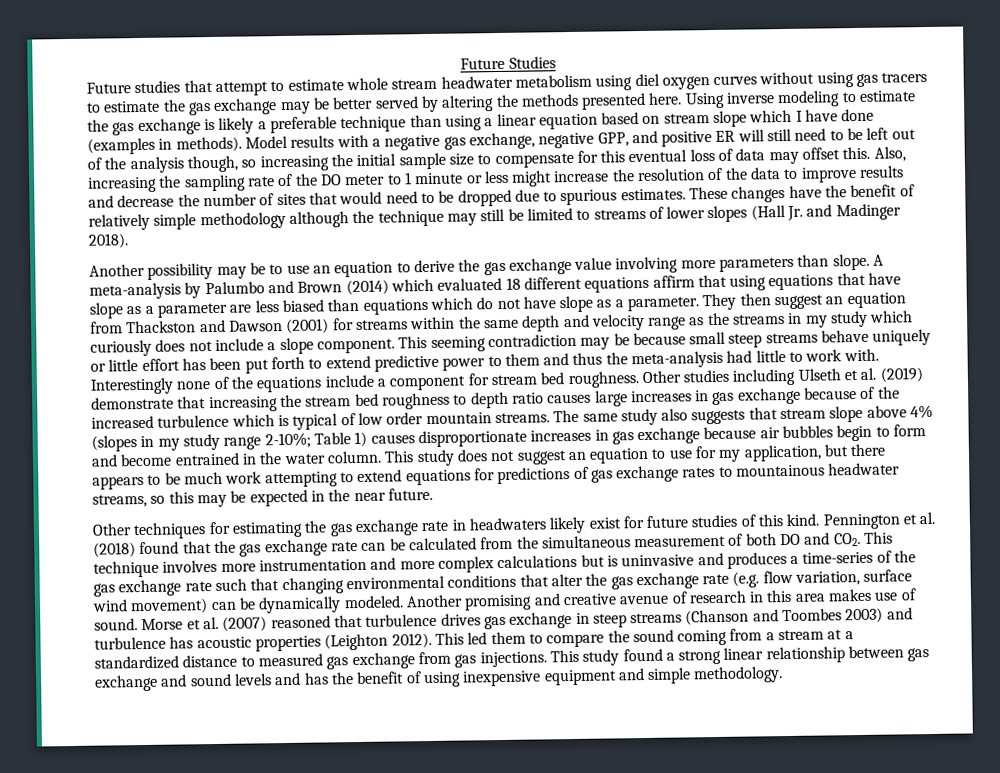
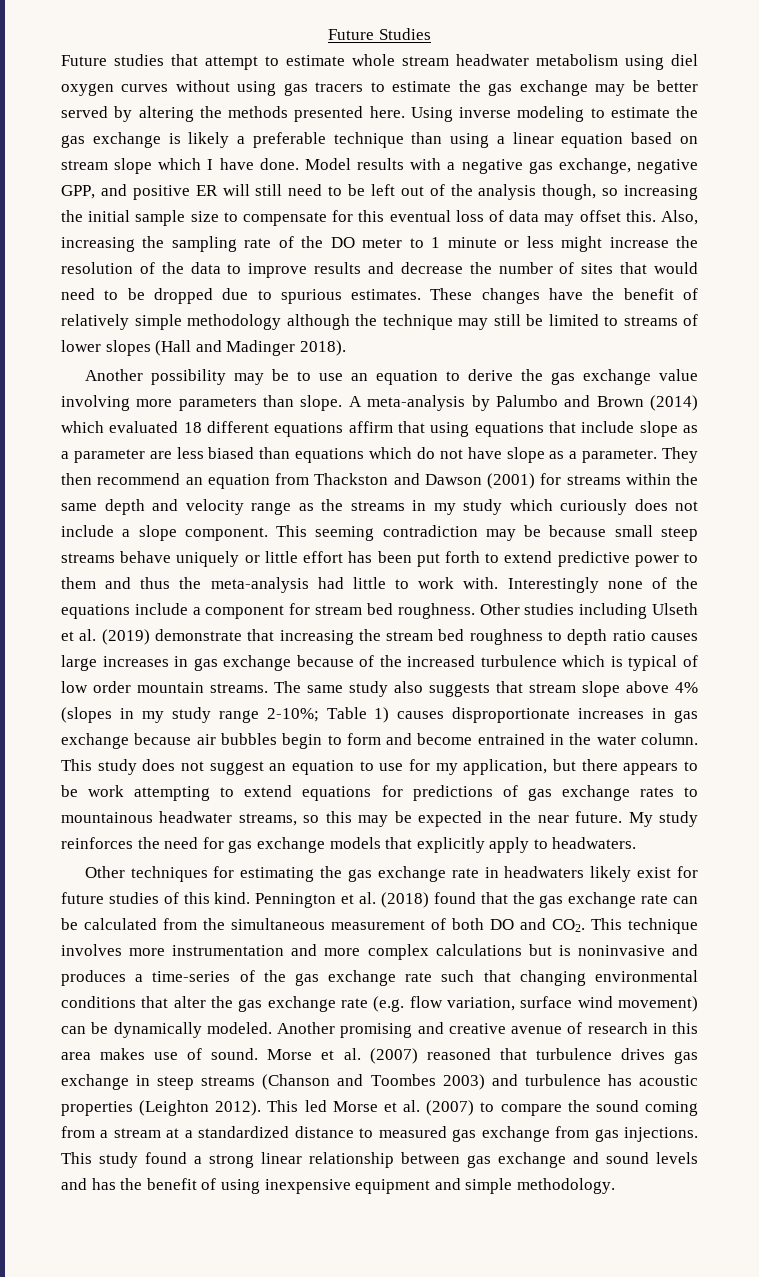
- Using inverse modeling to estimate the gas exchange is likely a preferable technique than using a linear equation based on stream slope which I have done (examples in methods).
+ Using inverse modeling to estimate the gas exchange is likely a preferable technique than using a linear equation based on stream slope which I have done.
- These changes have the benefit of relatively simple methodology although the technique may still be limited to streams of lower slopes (Hall Jr. and Madinger 2018).
+ These changes have the benefit of relatively simple methodology although the technique may still be limited to streams of lower slopes (Hall and Madinger 2018).
- A meta-analysis by Palumbo and Brown (2014) which evaluated 18 different equations affirm that using equations that have slope as a parameter are less biased than equations which do not have slope as a parameter.
+ A meta-analysis by Palumbo and Brown (2014) which evaluated 18 different equations affirm that using equations that include slope as a parameter are less biased than equations which do not have slope as a parameter.
- They then suggest an equation from Thackston and Dawson (2001) for streams within the same depth and velocity range as the streams in my study which curiously does not include a slope component.
+ They then recommend an equation from Thackston and Dawson (2001) for streams within the same depth and velocity range as the streams in my study which curiously does not include a slope component.
- This study does not suggest an equation to use for my application, but there appears to be much work attempting to extend equations for predictions of gas exchange rates to mountainous headwater streams, so this may be expected in the near future.
+ This study does not suggest an equation to use for my application, but there appears to be work attempting to extend equations for predictions of gas exchange rates to mountainous headwater streams, so this may be expected in the near future. My study reinforces the need for gas exchange models that explicitly apply to headwaters.
- Pennington et al. (2018) found that the gas exchange rate can be calculated from the simultaneous measurement of both DO and CO2. This technique involves more instrumentation and more complex calculations but is uninvasive and produces a time-series of the gas exchange rate such that changing environmental conditions that alter the gas exchange rate (e.g. flow variation, surface wind movement) can be dynamically modeled.
+ Pennington et al. (2018) found that the gas exchange rate can be calculated from the simultaneous measurement of both DO and CO2. This technique involves more instrumentation and more complex calculations but is noninvasive and produces a time-series of the gas exchange rate such that changing environmental conditions that alter the gas exchange rate (e.g. flow variation, surface wind movement) can be dynamically modeled.
- This led them to compare the sound coming from a stream at a standardized distance to measured gas exchange from gas injections.
+ This led Morse et al. (2007) to compare the sound coming from a stream at a standardized distance to measured gas exchange from gas injections.

